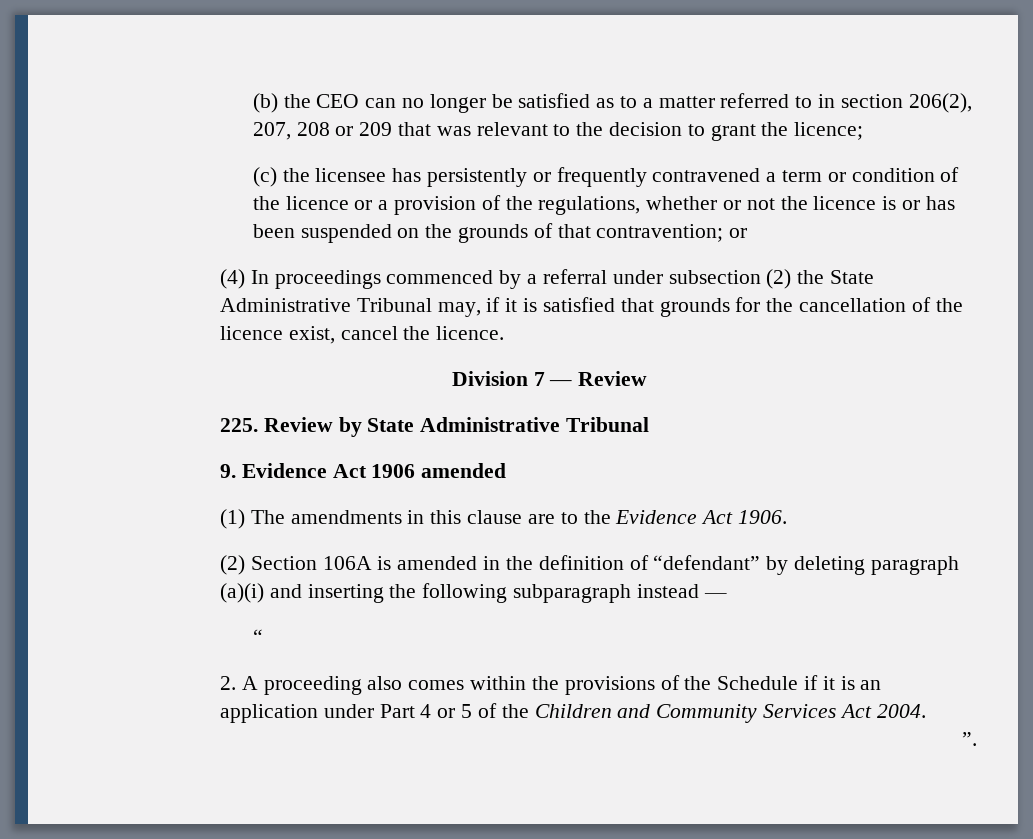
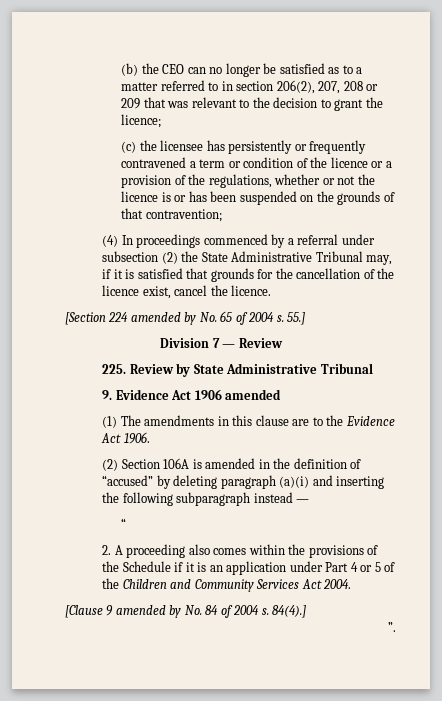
- (c) the licensee has persistently or frequently contravened a term or condition of the licence or a provision of the regulations, whether or not the licence is or has been suspended on the grounds of that contravention; or
+ (c) the licensee has persistently or frequently contravened a term or condition of the licence or a provision of the regulations, whether or not the licence is or has been suspended on the grounds of that contravention;
+ [Section 224 amended by No. 65 of 2004 s. 55.]
- (2) Section 106A is amended in the definition of “defendant” by deleting paragraph (a)(i) and inserting the following subparagraph instead —
+ (2) Section 106A is amended in the definition of “accused” by deleting paragraph (a)(i) and inserting the following subparagraph instead —
+ [Clause 9 amended by No. 84 of 2004 s. 84(4).]

